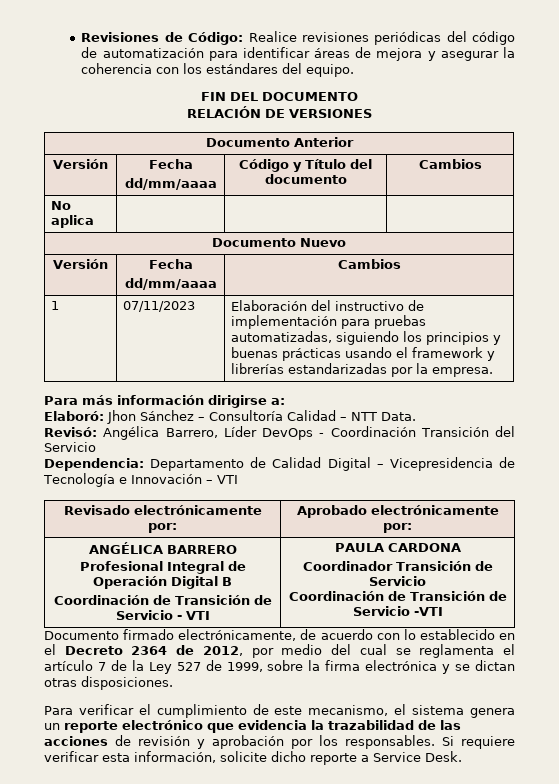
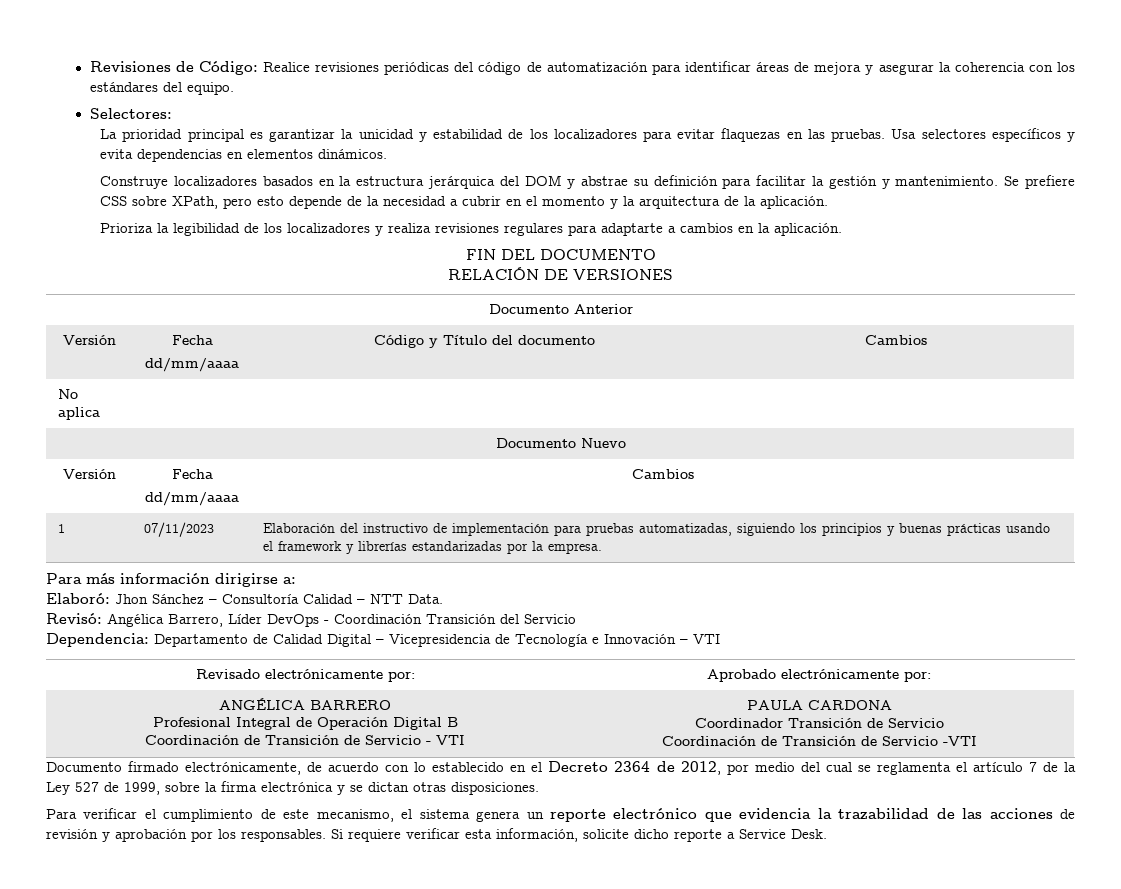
+ Selectores:
+ La prioridad principal es garantizar la unicidad y estabilidad de los localizadores para evitar flaquezas en las pruebas. Usa selectores específicos y evita dependencias en elementos dinámicos.
+ Construye localizadores basados en la estructura jerárquica del DOM y abstrae su definición para facilitar la gestión y mantenimiento. Se prefiere CSS sobre XPath, pero esto depende de la necesidad a cubrir en el momento y la arquitectura de la aplicación.
+ Prioriza la legibilidad de los localizadores y realiza revisiones regulares para adaptarte a cambios en la aplicación.

